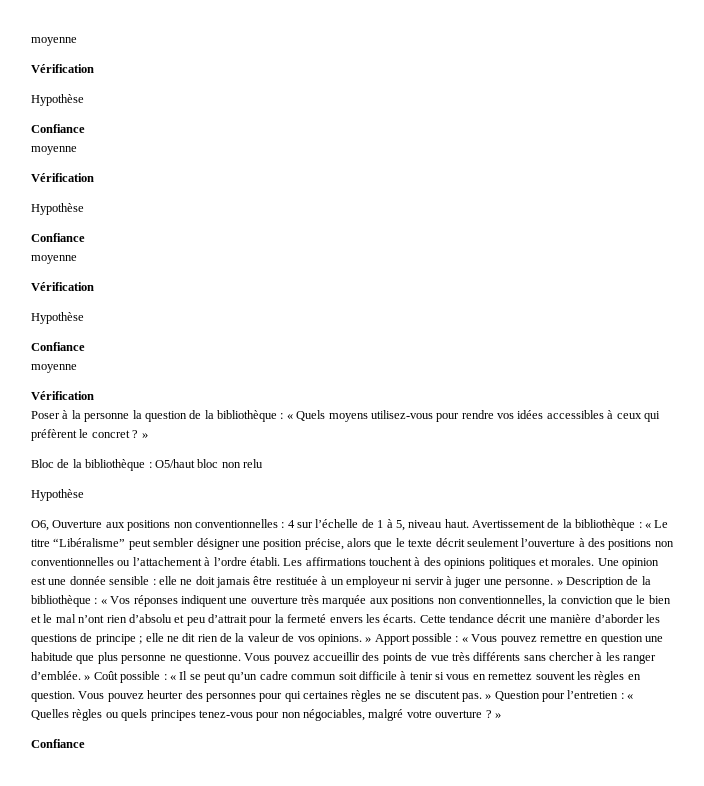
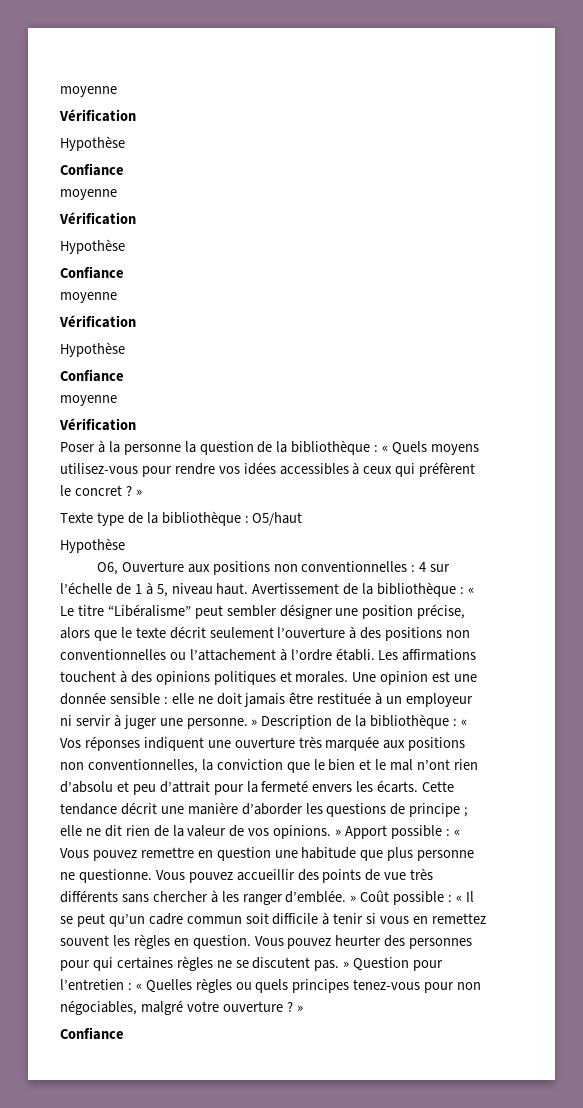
- Bloc de la bibliothèque : O5/haut bloc non relu
+ Texte type de la bibliothèque : O5/haut

